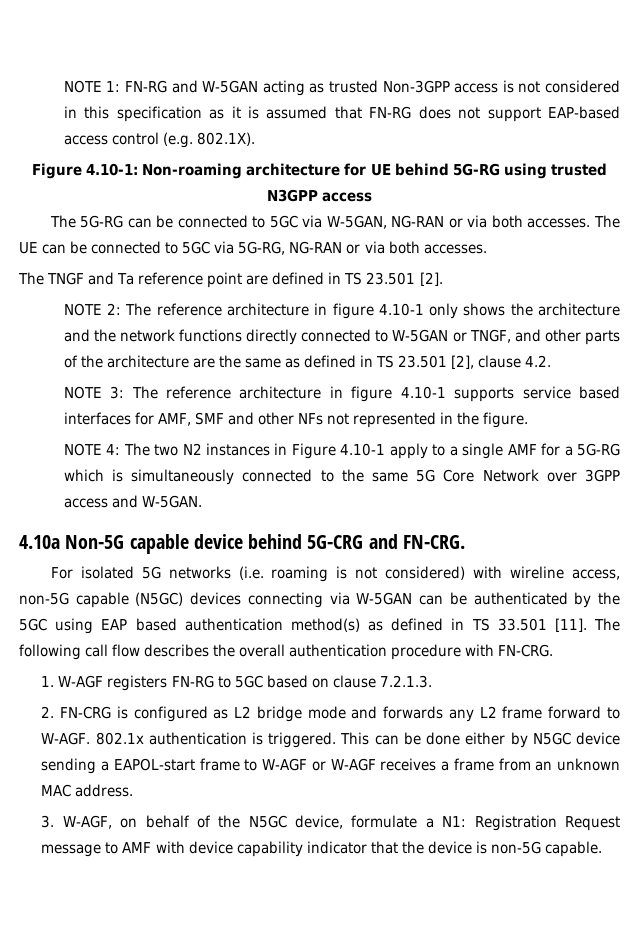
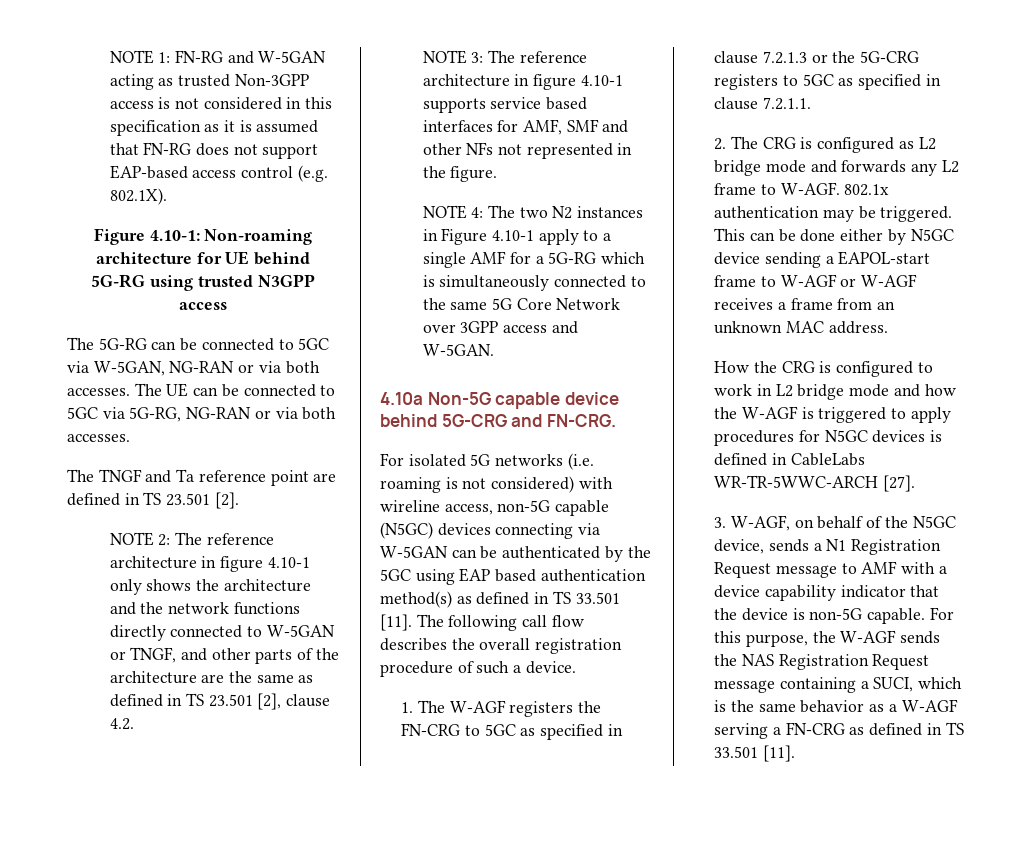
- The following call flow describes the overall authentication procedure with FN-CRG.
+ The following call flow describes the overall registration procedure of such a device.
- 1. W-AGF registers FN-RG to 5GC based on clause 7.2.1.3.
+ 1. The W-AGF registers the FN-CRG to 5GC as specified in clause 7.2.1.3 or the 5G-CRG registers to 5GC as specified in clause 7.2.1.1.
- 2. FN-CRG is configured as L2 bridge mode and forwards any L2 frame forward to W-AGF.
+ 2. The CRG is configured as L2 bridge mode and forwards any L2 frame to W-AGF.
- 802.1x authentication is triggered.
+ 802.1x authentication may be triggered.
+ How the CRG is configured to work in L2 bridge mode and how the W-AGF is triggered to apply procedures for N5GC devices is defined in CableLabs WR-TR-5WWC-ARCH [27].
- 3. W-AGF, on behalf of the N5GC device, formulate a N1: Registration Request message to AMF with device capability indicator that the device is non-5G capable.
+ 3. W-AGF, on behalf of the N5GC device, sends a N1 Registration Request message to AMF with a device capability indicator that the device is non-5G capable.
+ For this purpose, the W-AGF sends the NAS Registration Request message containing a SUCI, which is the same behavior as a W-AGF serving a FN-CRG as defined in TS 33.501 [11].

